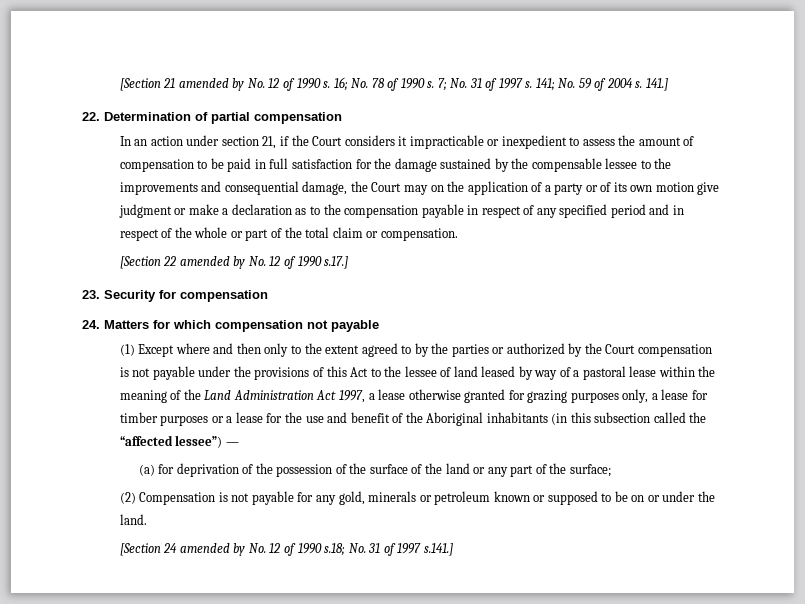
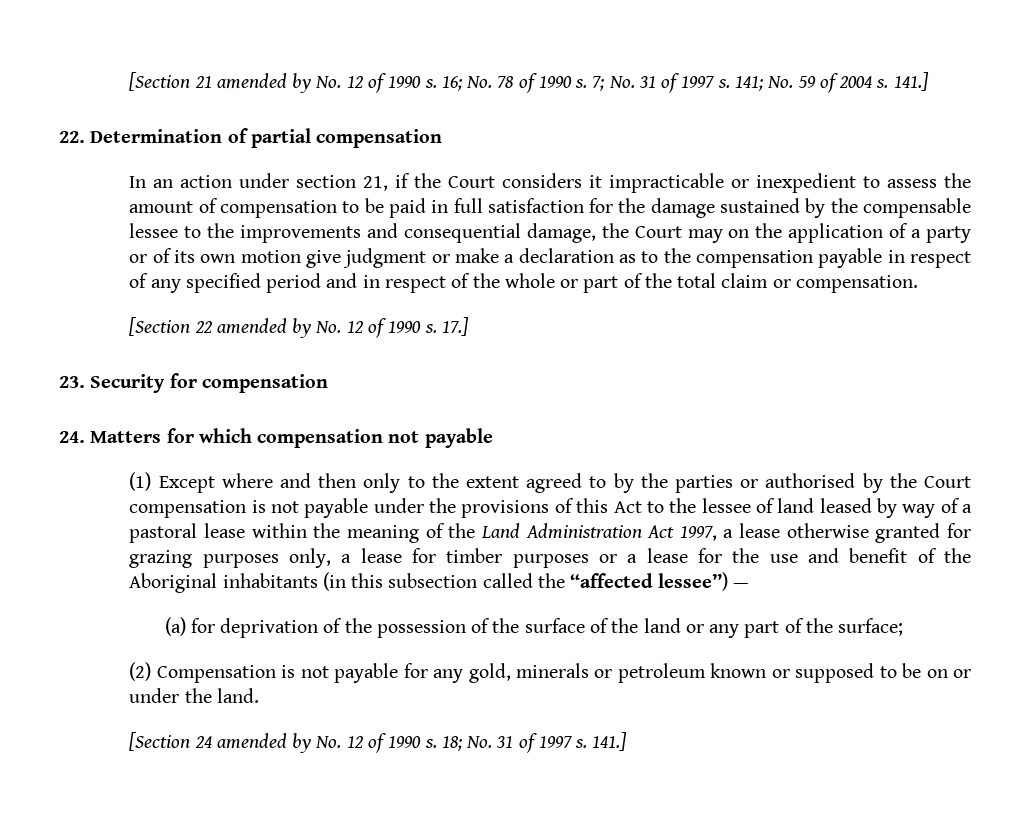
- [Section 22 amended by No. 12 of 1990 s.17.]
+ [Section 22 amended by No. 12 of 1990 s. 17.]
- (1) Except where and then only to the extent agreed to by the parties or authorized by the Court compensation is not payable under the provisions of this Act to the lessee of land leased by way of a pastoral lease within the meaning of the Land Administration Act 1997, a lease otherwise granted for grazing purposes only, a lease for timber purposes or a lease for the use and benefit of the Aboriginal inhabitants (in this subsection called the “affected lessee”) —
+ (1) Except where and then only to the extent agreed to by the parties or authorised by the Court compensation is not payable under the provisions of this Act to the lessee of land leased by way of a pastoral lease within the meaning of the Land Administration Act 1997, a lease otherwise granted for grazing purposes only, a lease for timber purposes or a lease for the use and benefit of the Aboriginal inhabitants (in this subsection called the “affected lessee”) —
- [Section 24 amended by No. 12 of 1990 s.18; No. 31 of 1997 s.141.]
+ [Section 24 amended by No. 12 of 1990 s. 18; No. 31 of 1997 s. 141.]

